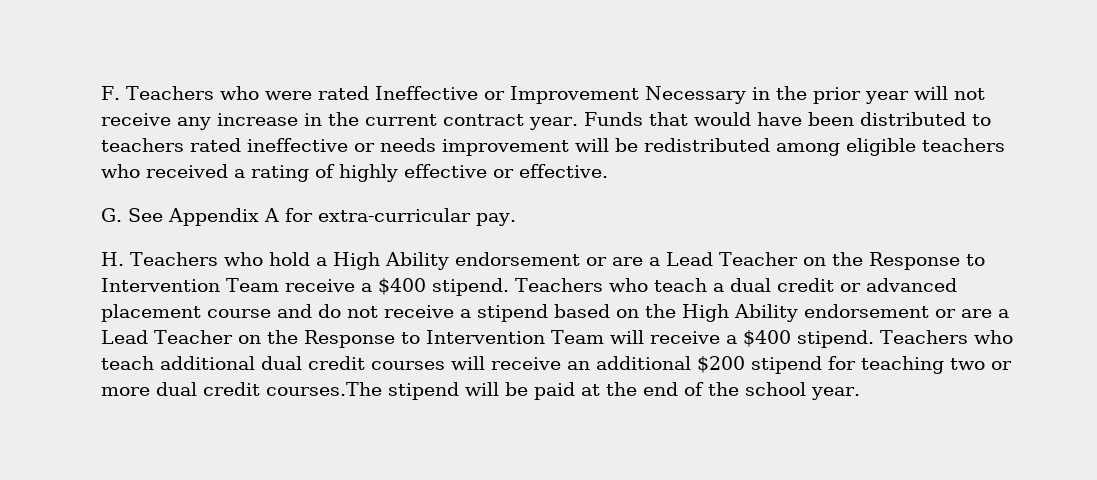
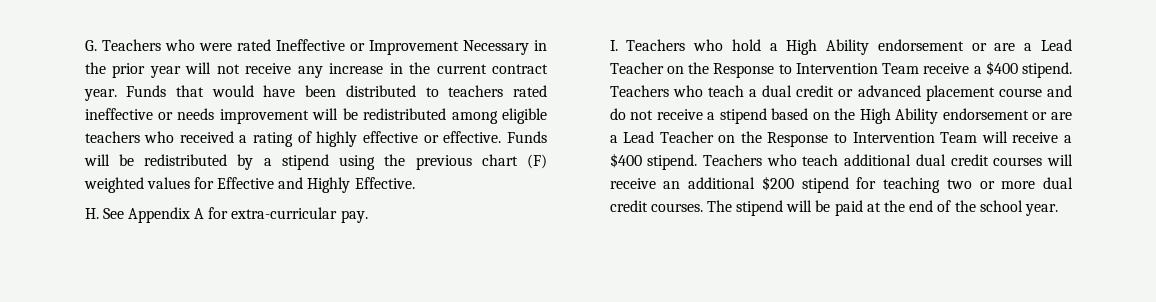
- F. Teachers who were rated Ineffective or Improvement Necessary in the prior year will not receive any increase in the current contract year.
+ G. Teachers who were rated Ineffective or Improvement Necessary in the prior year will not receive any increase in the current contract year.
- Funds that would have been distributed to teachers rated ineffective or needs improvement will be redistributed among eligible teachers who received a rating of highly effective or effective.
- G. See Appendix A for extra-curricular pay.
+ Funds that would have been distributed to teachers rated ineffective or needs improvement will be redistributed among eligible teachers who received a rating of highly effective or effective. Funds will be redistributed by a stipend using the previous chart (F) weighted values for Effective and Highly Effective.
+ H. See Appendix A for extra-curricular pay.
- H. Teachers who hold a High Ability endorsement or are a Lead Teacher on the Response to Intervention Team receive a $400 stipend.
+ I. Teachers who hold a High Ability endorsement or are a Lead Teacher on the Response to Intervention Team receive a $400 stipend.
- Teachers who teach additional dual credit courses will receive an additional $200 stipend for teaching two or more dual credit courses.The stipend will be paid at the end of the school year.
+ Teachers who teach additional dual credit courses will receive an additional $200 stipend for teaching two or more dual credit courses. The stipend will be paid at the end of the school year.

